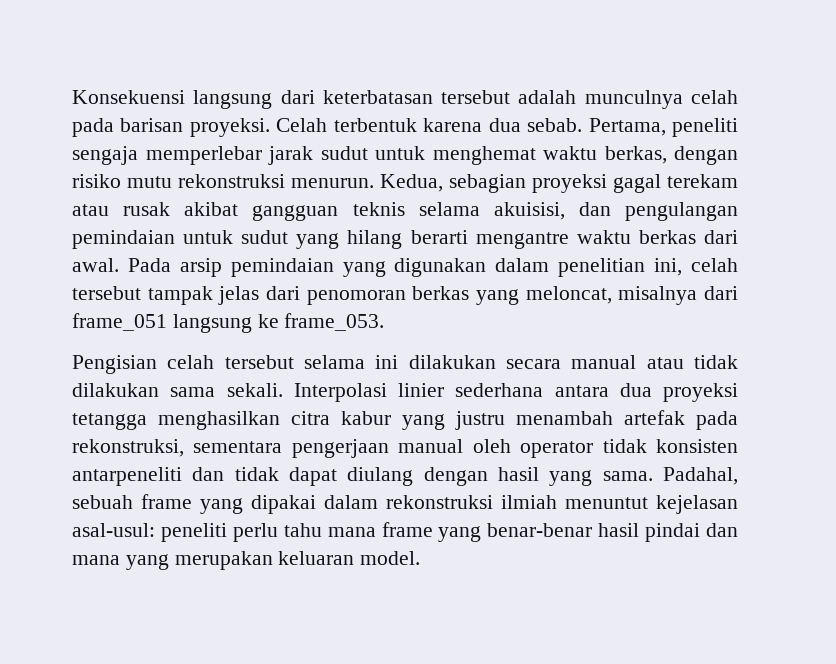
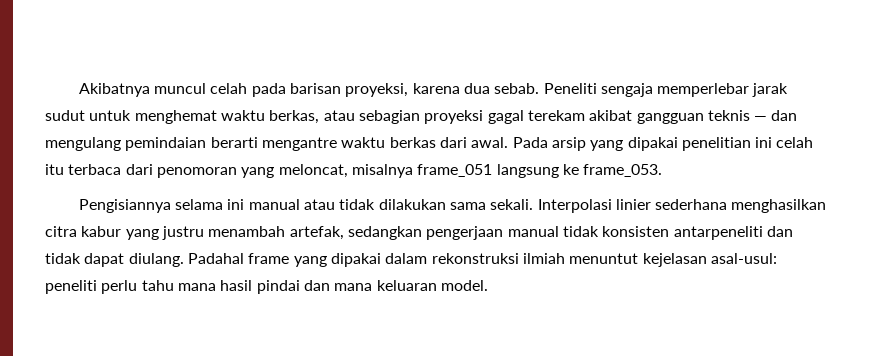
- Konsekuensi langsung dari keterbatasan tersebut adalah munculnya celah pada barisan proyeksi. Celah terbentuk karena dua sebab.
+ Akibatnya muncul celah pada barisan proyeksi, karena dua sebab.
- Pertama, peneliti sengaja memperlebar jarak sudut untuk menghemat waktu berkas, dengan risiko mutu rekonstruksi menurun. Kedua, sebagian proyeksi gagal terekam atau rusak akibat gangguan teknis selama akuisisi, dan pengulangan pemindaian untuk sudut yang hilang berarti mengantre waktu berkas dari awal.
+ Peneliti sengaja memperlebar jarak sudut untuk menghemat waktu berkas, atau sebagian proyeksi gagal terekam akibat gangguan teknis — dan mengulang pemindaian berarti mengantre waktu berkas dari awal.
- Pada arsip pemindaian yang digunakan dalam penelitian ini, celah tersebut tampak jelas dari penomoran berkas yang meloncat, misalnya dari frame_051 langsung ke frame_053.
+ Pada arsip yang dipakai penelitian ini celah itu terbaca dari penomoran yang meloncat, misalnya frame_051 langsung ke frame_053.
- Pengisian celah tersebut selama ini dilakukan secara manual atau tidak dilakukan sama sekali.
+ Pengisiannya selama ini manual atau tidak dilakukan sama sekali.
- Interpolasi linier sederhana antara dua proyeksi tetangga menghasilkan citra kabur yang justru menambah artefak pada rekonstruksi, sementara pengerjaan manual oleh operator tidak konsisten antarpeneliti dan tidak dapat diulang dengan hasil yang sama. Padahal, sebuah frame yang dipakai dalam rekonstruksi ilmiah menuntut kejelasan asal-usul: peneliti perlu tahu mana frame yang benar-benar hasil pindai dan mana yang merupakan keluaran model.
+ Interpolasi linier sederhana menghasilkan citra kabur yang justru menambah artefak, sedangkan pengerjaan manual tidak konsisten antarpeneliti dan tidak dapat diulang. Padahal frame yang dipakai dalam rekonstruksi ilmiah menuntut kejelasan asal-usul: peneliti perlu tahu mana hasil pindai dan mana keluaran model.

